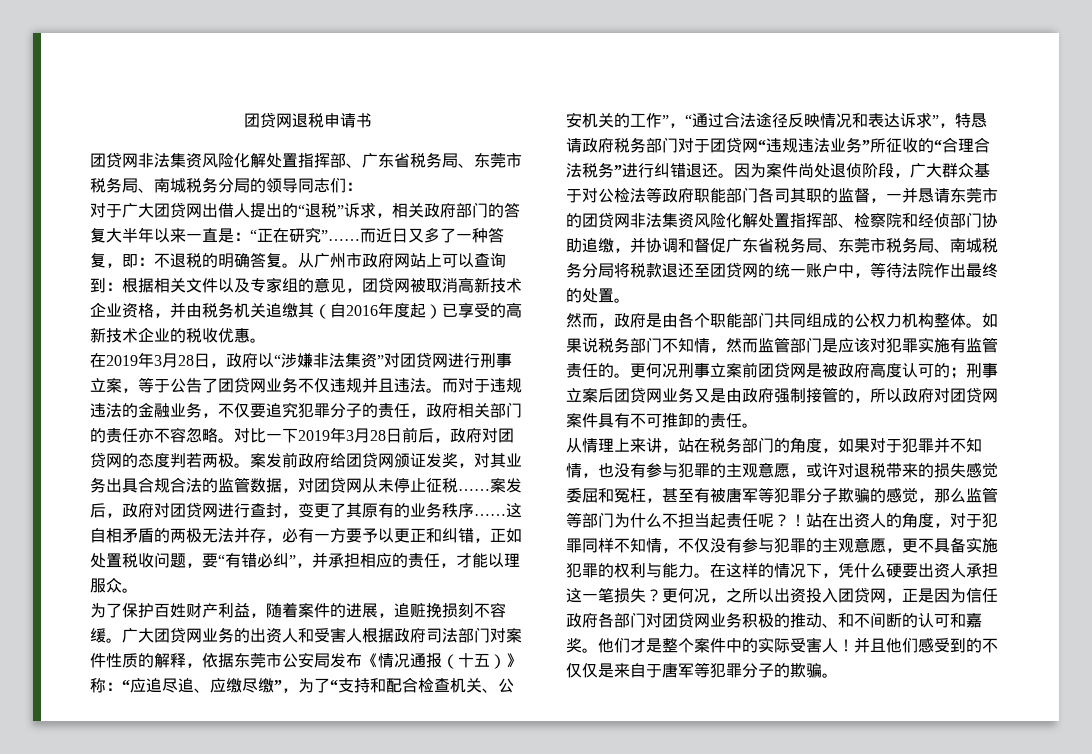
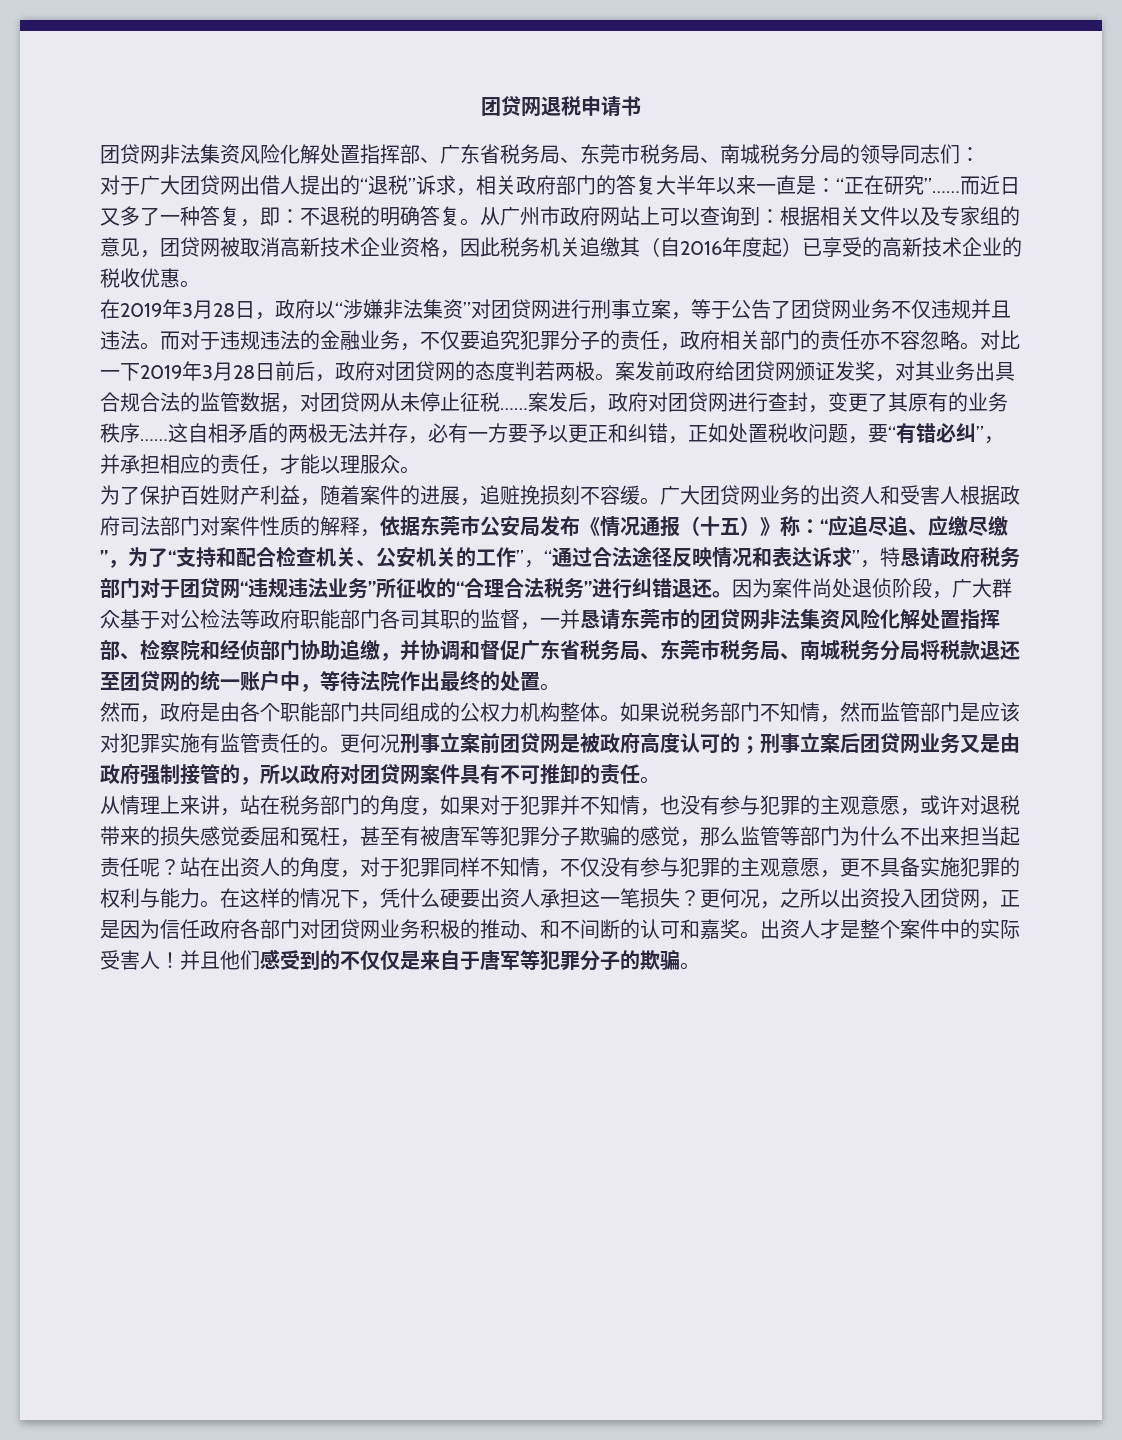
- 从广州市政府网站上可以查询到：根据相关文件以及专家组的意见，团贷网被取消高新技术企业资格，并由税务机关追缴其（自2016年度起）已享受的高新技术企业的税收优惠。
+ 从广州市政府网站上可以查询到：根据相关文件以及专家组的意见，团贷网被取消高新技术企业资格，因此税务机关追缴其（自2016年度起）已享受的高新技术企业的税收优惠。
- 从情理上来讲，站在税务部门的角度，如果对于犯罪并不知情，也没有参与犯罪的主观意愿，或许对退税带来的损失感觉委屈和冤枉，甚至有被唐军等犯罪分子欺骗的感觉，那么监管等部门为什么不担当起责任呢？！
+ 从情理上来讲，站在税务部门的角度，如果对于犯罪并不知情，也没有参与犯罪的主观意愿，或许对退税带来的损失感觉委屈和冤枉，甚至有被唐军等犯罪分子欺骗的感觉，那么监管等部门为什么不出来担当起责任呢？
- 他们才是整个案件中的实际受害人！
+ 出资人才是整个案件中的实际受害人！

